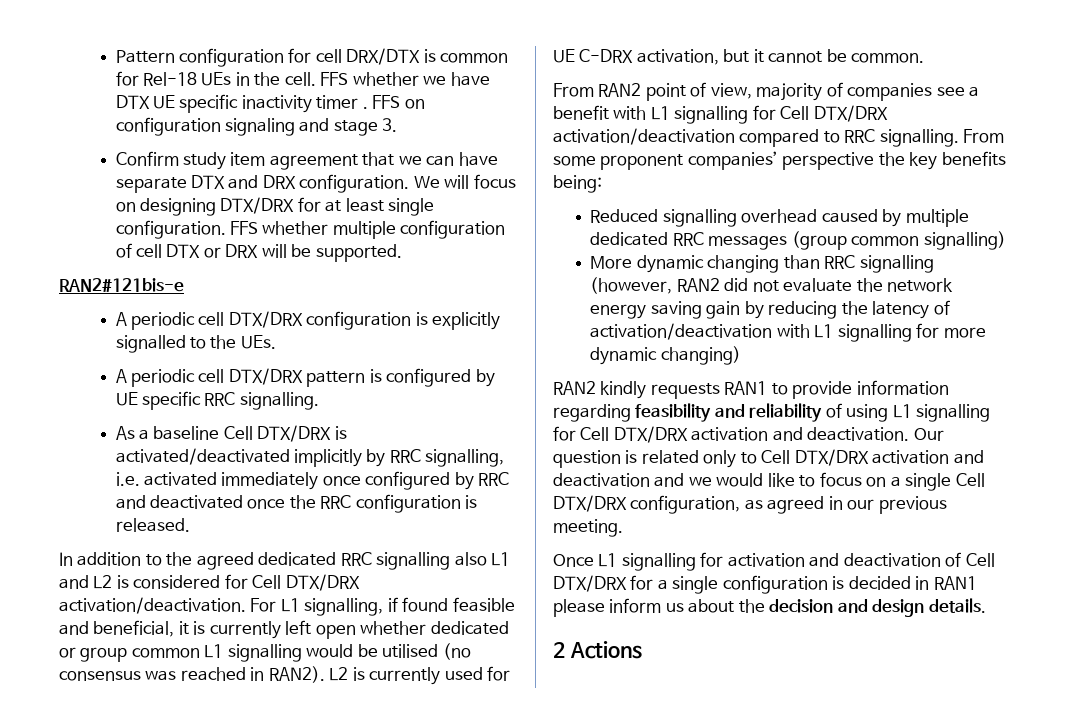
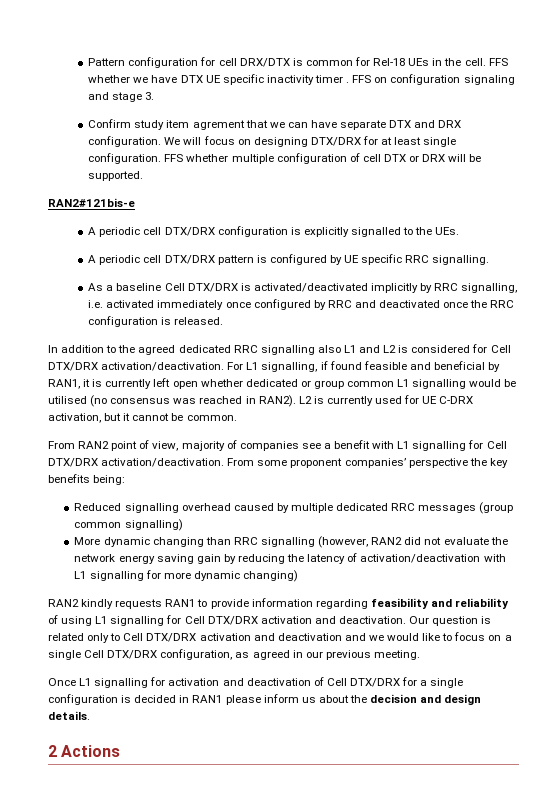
- Confirm study item agreement that we can have separate DTX and DRX configuration.
+ Confirm study item agrement that we can have separate DTX and DRX configuration.
- For L1 signalling, if found feasible and beneficial, it is currently left open whether dedicated or group common L1 signalling would be utilised (no consensus was reached in RAN2).
+ For L1 signalling, if found feasible and beneficial by RAN1, it is currently left open whether dedicated or group common L1 signalling would be utilised (no consensus was reached in RAN2).
- From RAN2 point of view, majority of companies see a benefit with L1 signalling for Cell DTX/DRX activation/deactivation compared to RRC signalling.
+ From RAN2 point of view, majority of companies see a benefit with L1 signalling for Cell DTX/DRX activation/deactivation.

